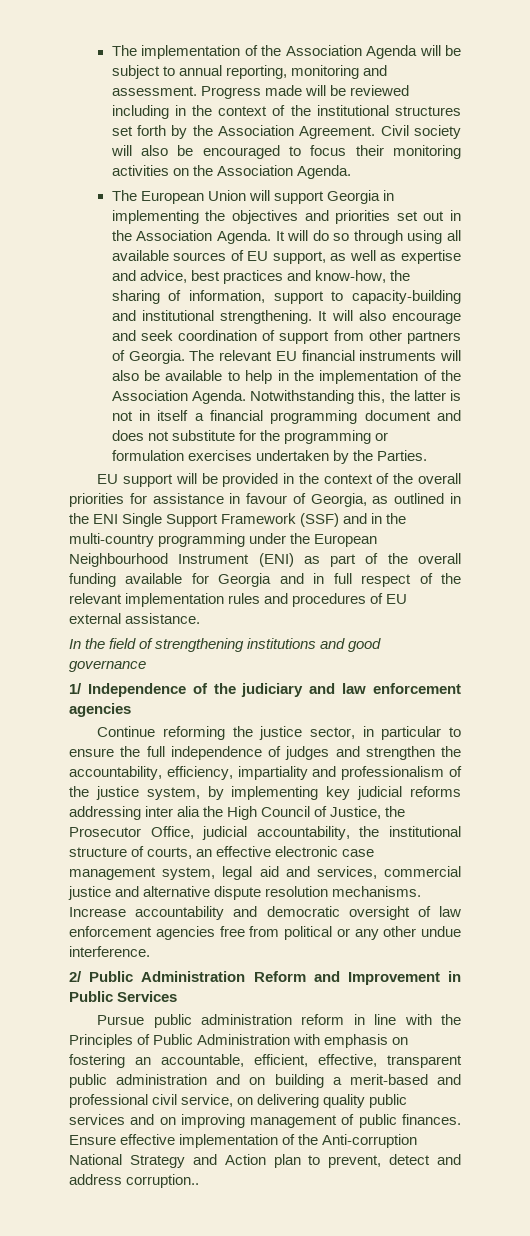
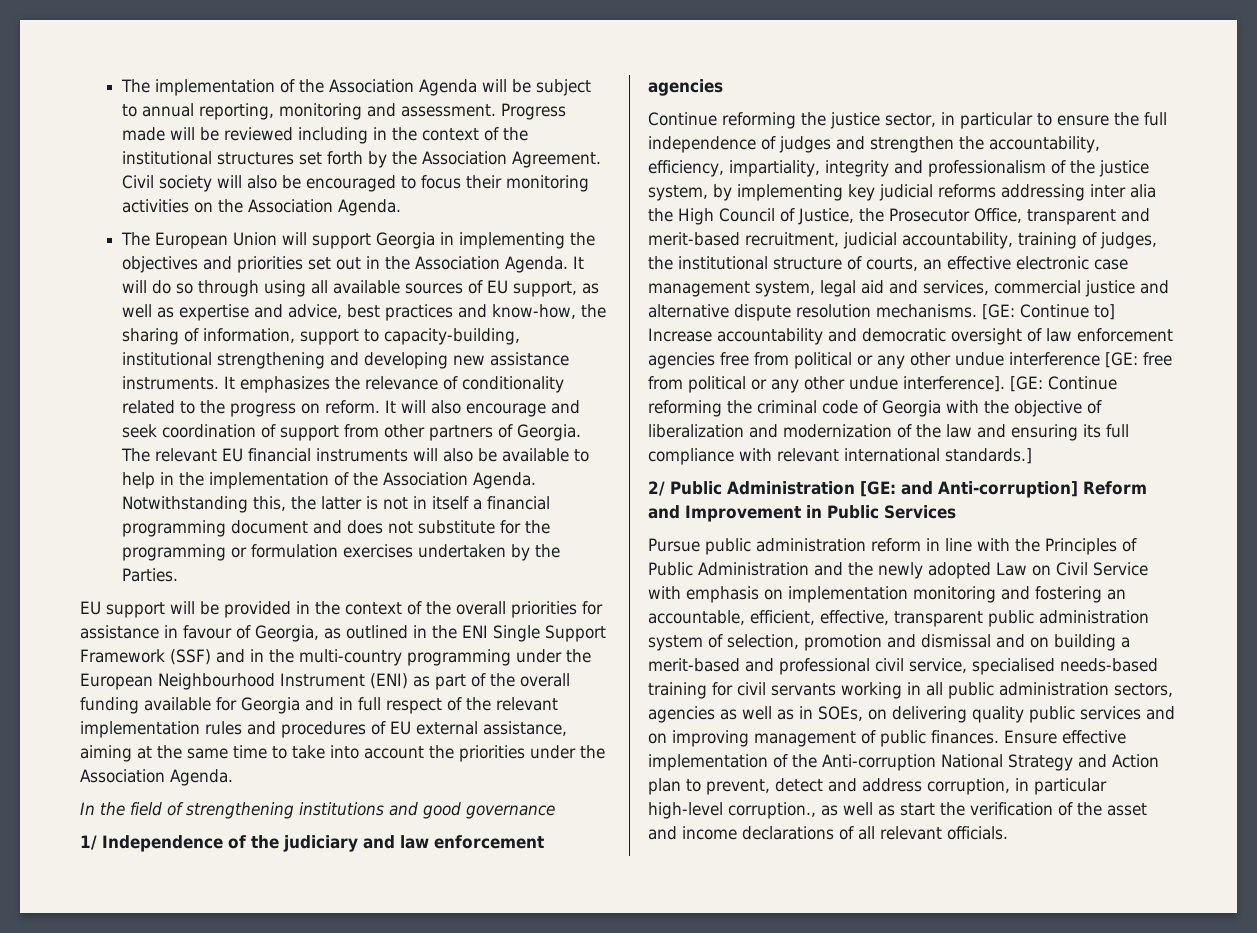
- It will do so through using all available sources of EU support, as well as expertise and advice, best practices and know-how, the sharing of information, support to capacity-building and institutional strengthening.
+ It will do so through using all available sources of EU support, as well as expertise and advice, best practices and know-how, the sharing of information, support to capacity-building, institutional strengthening and developing new assistance instruments. It emphasizes the relevance of conditionality related to the progress on reform.
- EU support will be provided in the context of the overall priorities for assistance in favour of Georgia, as outlined in the ENI Single Support Framework (SSF) and in the multi-country programming under the European Neighbourhood Instrument (ENI) as part of the overall funding available for Georgia and in full respect of the relevant implementation rules and procedures of EU external assistance.
+ EU support will be provided in the context of the overall priorities for assistance in favour of Georgia, as outlined in the ENI Single Support Framework (SSF) and in the multi-country programming under the European Neighbourhood Instrument (ENI) as part of the overall funding available for Georgia and in full respect of the relevant implementation rules and procedures of EU external assistance, aiming at the same time to take into account the priorities under the Association Agenda.
- Continue reforming the justice sector, in particular to ensure the full independence of judges and strengthen the accountability, efficiency, impartiality and professionalism of the justice system, by implementing key judicial reforms addressing inter alia the High Council of Justice, the Prosecutor Office, judicial accountability, the institutional structure of courts, an effective electronic case management system, legal aid and services, commercial justice and alternative dispute resolution mechanisms.
+ Continue reforming the justice sector, in particular to ensure the full independence of judges and strengthen the accountability, efficiency, impartiality, integrity and professionalism of the justice system, by implementing key judicial reforms addressing inter alia the High Council of Justice, the Prosecutor Office, transparent and merit-based recruitment, judicial accountability, training of judges, the institutional structure of courts, an effective electronic case management system, legal aid and services, commercial justice and alternative dispute resolution mechanisms.
- Increase accountability and democratic oversight of law enforcement agencies free from political or any other undue interference.
+ [GE: Continue to] Increase accountability and democratic oversight of law enforcement agencies free from political or any other undue interference [GE: free from political or any other undue interference]. [GE: Continue reforming the criminal code of Georgia with the objective of liberalization and modernization of the law and ensuring its full compliance with relevant international standards.]
- 2/ Public Administration Reform and Improvement in Public Services
+ 2/ Public Administration [GE: and Anti-corruption] Reform and Improvement in Public Services
- Pursue public administration reform in line with the Principles of Public Administration with emphasis on fostering an accountable, efficient, effective, transparent public administration and on building a merit-based and professional civil service, on delivering quality public services and on improving management of public finances.
+ Pursue public administration reform in line with the Principles of Public Administration and the newly adopted Law on Civil Service with emphasis on implementation monitoring and fostering an accountable, efficient, effective, transparent public administration system of selection, promotion and dismissal and on building a merit-based and professional civil service, specialised needs-based training for civil servants working in all public administration sectors, agencies as well as in SOEs, on delivering quality public services and on improving management of public finances.
- Ensure effective implementation of the Anti-corruption National Strategy and Action plan to prevent, detect and address corruption..
+ Ensure effective implementation of the Anti-corruption National Strategy and Action plan to prevent, detect and address corruption, in particular high-level corruption., as well as start the verification of the asset and income declarations of all relevant officials.

